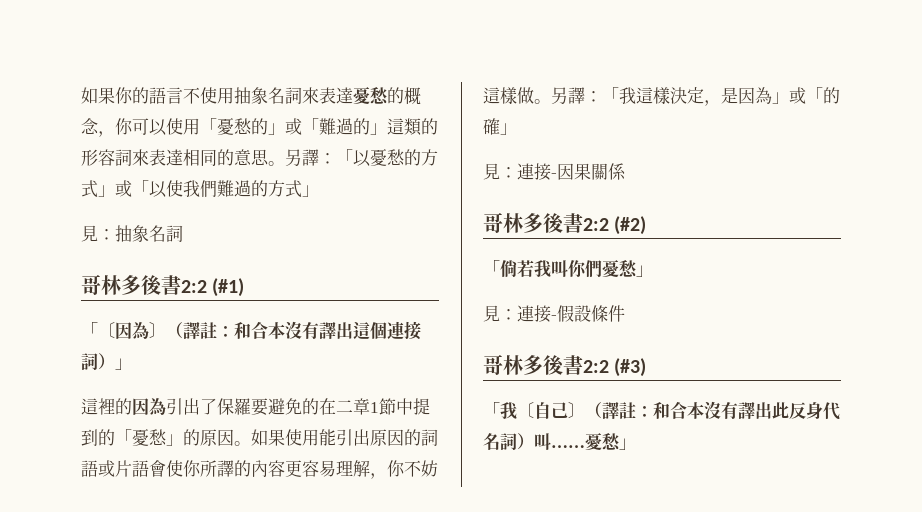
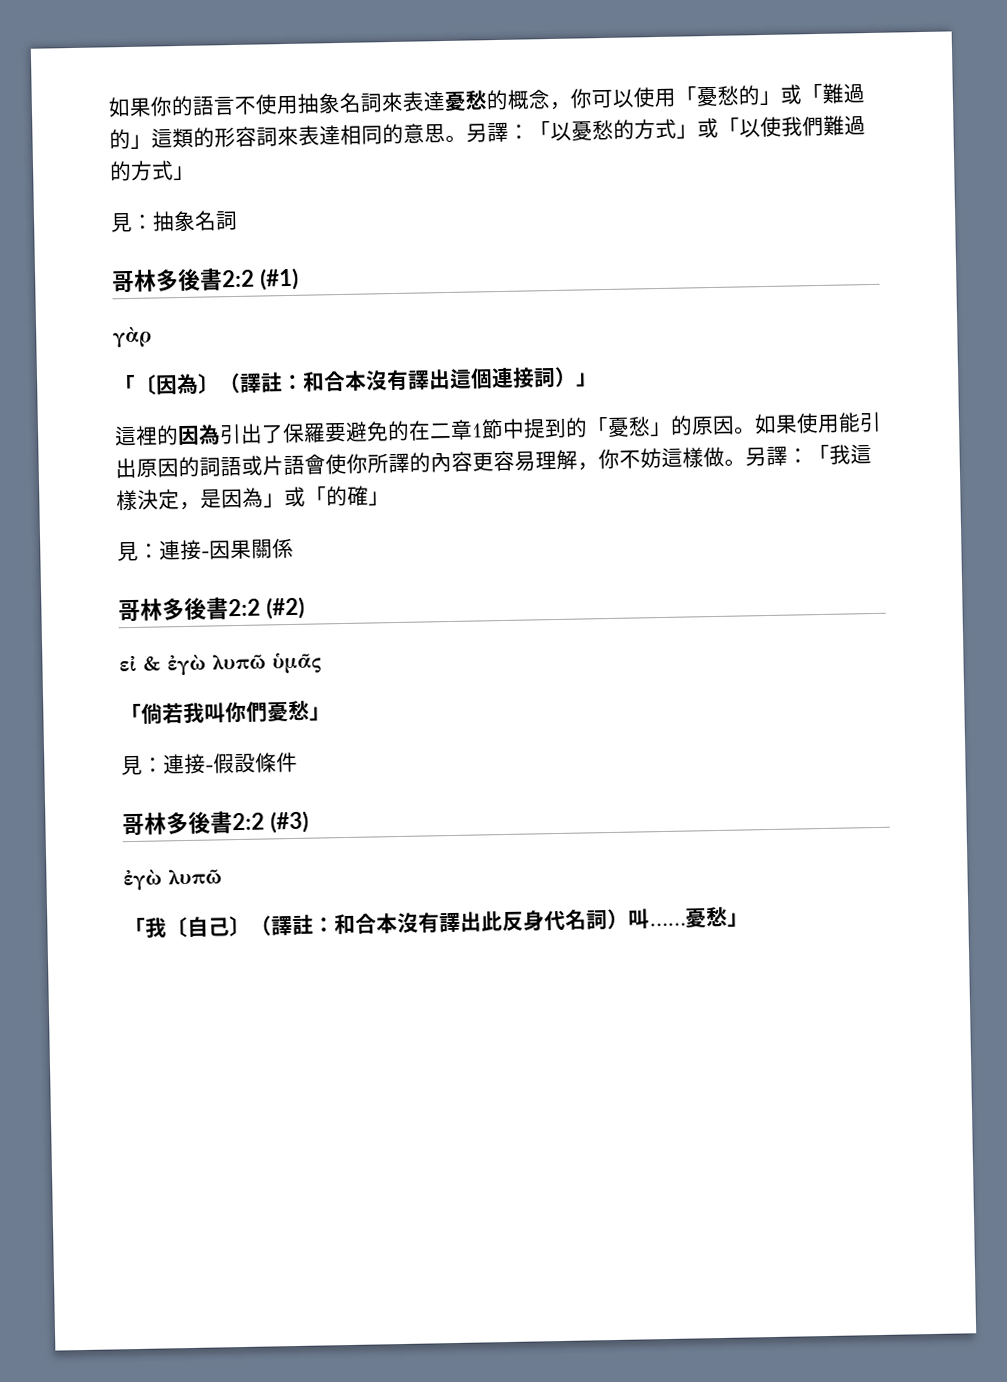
+ γὰρ
+ εἰ & ἐγὼ λυπῶ ὑμᾶς
  哥林多後書2:2 (#3)
+ ἐγὼ λυπῶ

